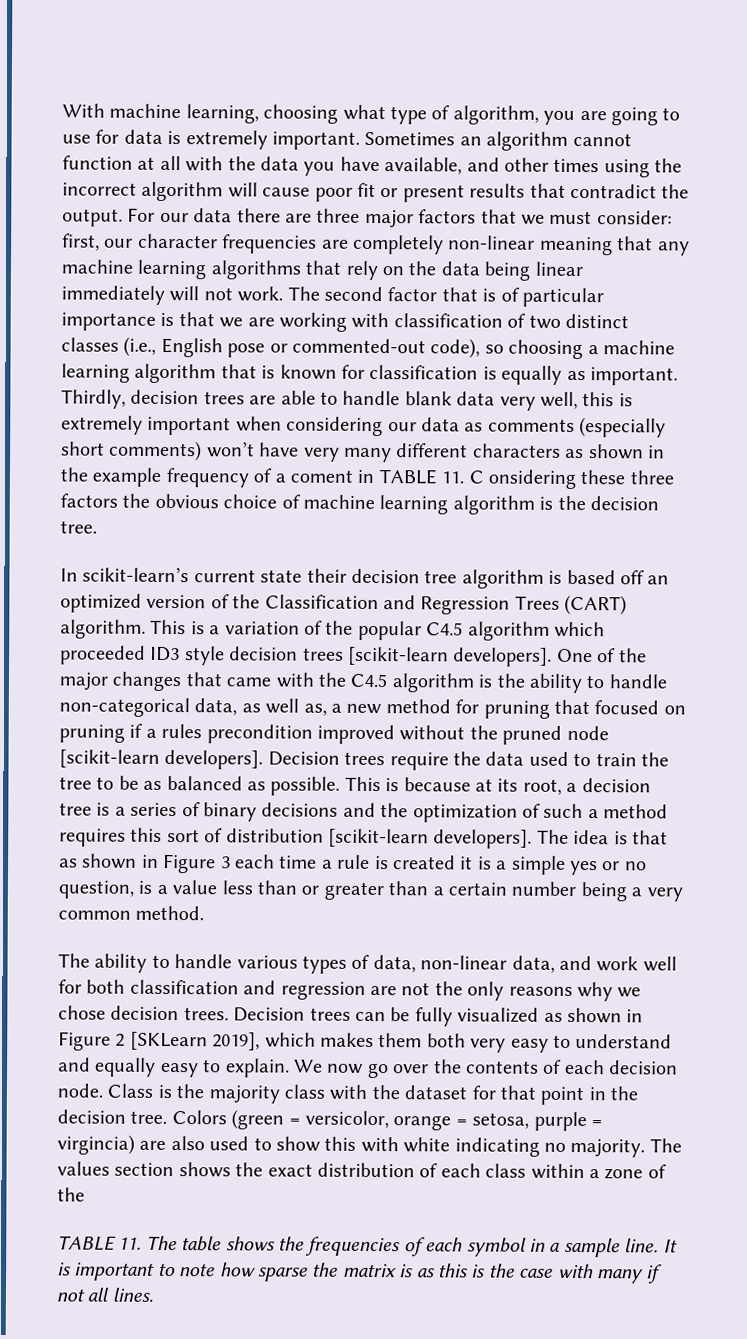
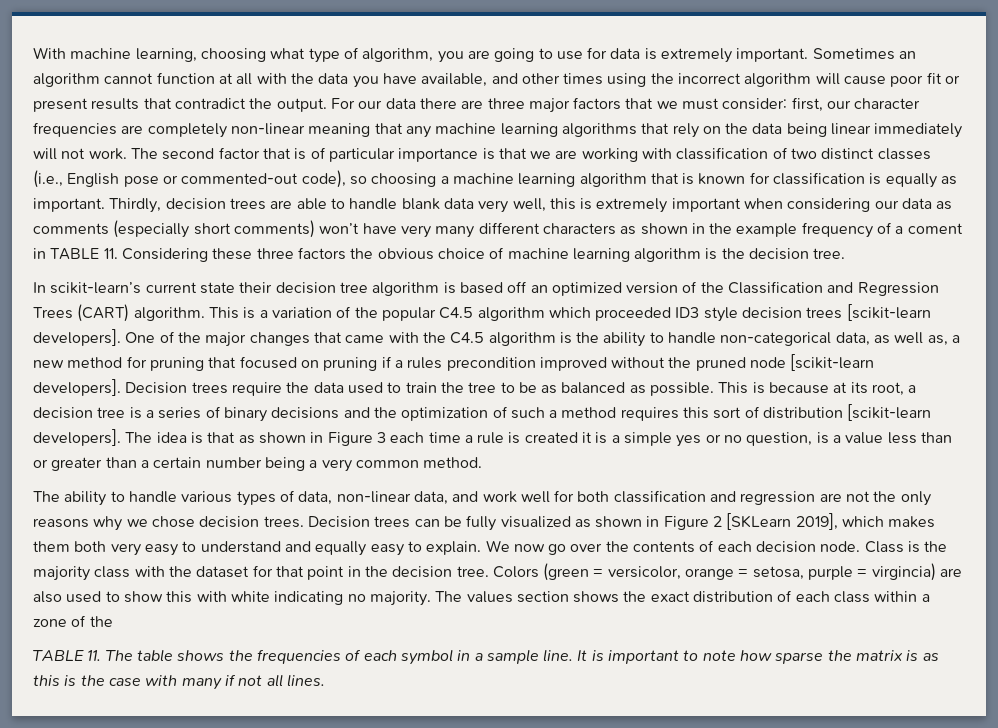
- Thirdly, decision trees are able to handle blank data very well, this is extremely important when considering our data as comments (especially short comments) won’t have very many different characters as shown in the example frequency of a coment in TABLE 11. C onsidering these three factors the obvious choice of machine learning algorithm is the decision tree.
+ Thirdly, decision trees are able to handle blank data very well, this is extremely important when considering our data as comments (especially short comments) won’t have very many different characters as shown in the example frequency of a coment in TABLE 11. Considering these three factors the obvious choice of machine learning algorithm is the decision tree.

